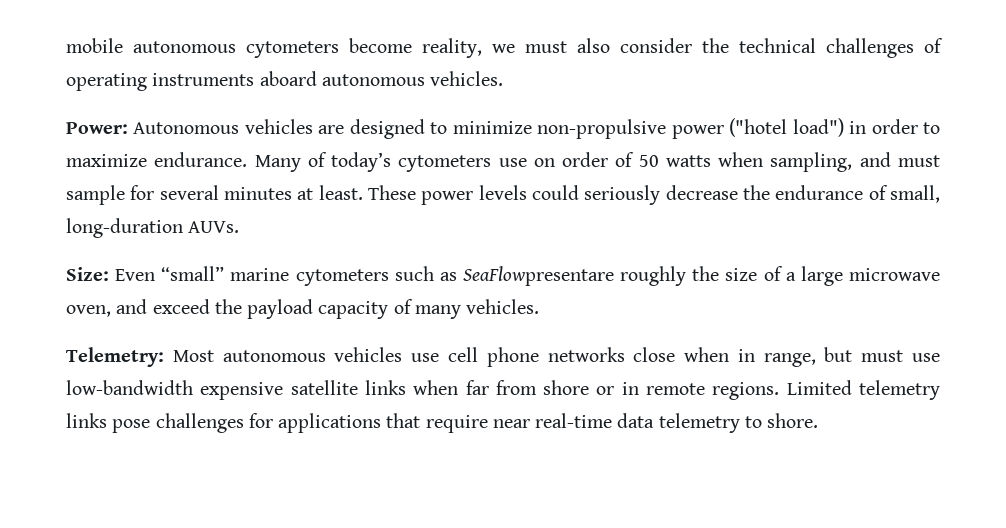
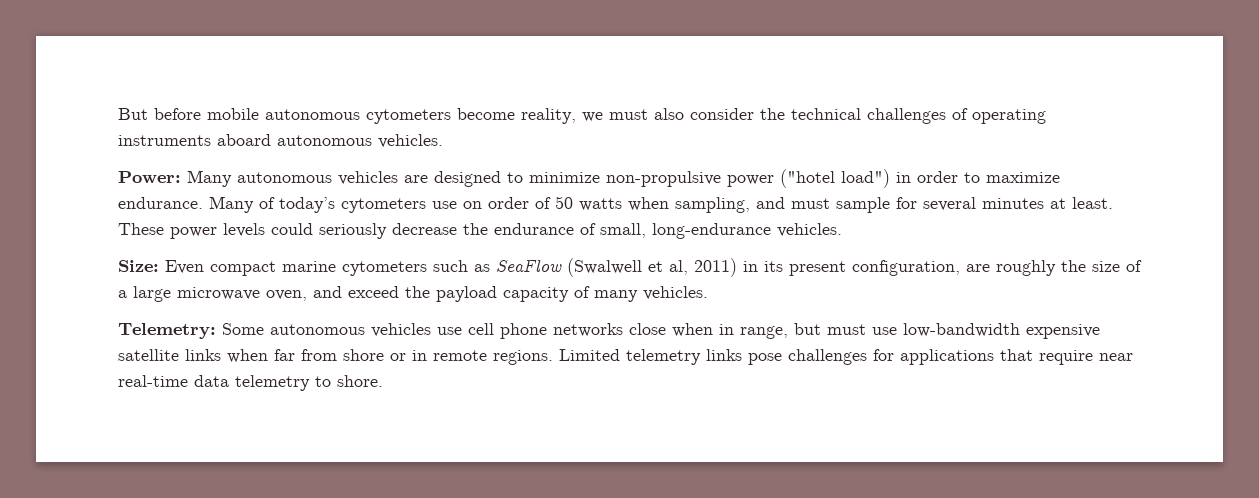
- mobile autonomous cytometers become reality, we must also consider the technical challenges of operating instruments aboard autonomous vehicles.
+ But before mobile autonomous cytometers become reality, we must also consider the technical challenges of operating instruments aboard autonomous vehicles.
- Power: Autonomous vehicles are designed to minimize non-propulsive power ("hotel load") in order to maximize endurance.
+ Power: Many autonomous vehicles are designed to minimize non-propulsive power ("hotel load") in order to maximize endurance.
- These power levels could seriously decrease the endurance of small, long-duration AUVs.
+ These power levels could seriously decrease the endurance of small, long-endurance vehicles.
- Size: Even “small” marine cytometers such as SeaFlowpresentare roughly the size of a large microwave oven, and exceed the payload capacity of many vehicles.
+ Size: Even compact marine cytometers such as SeaFlow (Swalwell et al, 2011) in its present configuration, are roughly the size of a large microwave oven, and exceed the payload capacity of many vehicles.
- Telemetry: Most autonomous vehicles use cell phone networks close when in range, but must use low-bandwidth expensive satellite links when far from shore or in remote regions.
+ Telemetry: Some autonomous vehicles use cell phone networks close when in range, but must use low-bandwidth expensive satellite links when far from shore or in remote regions.

